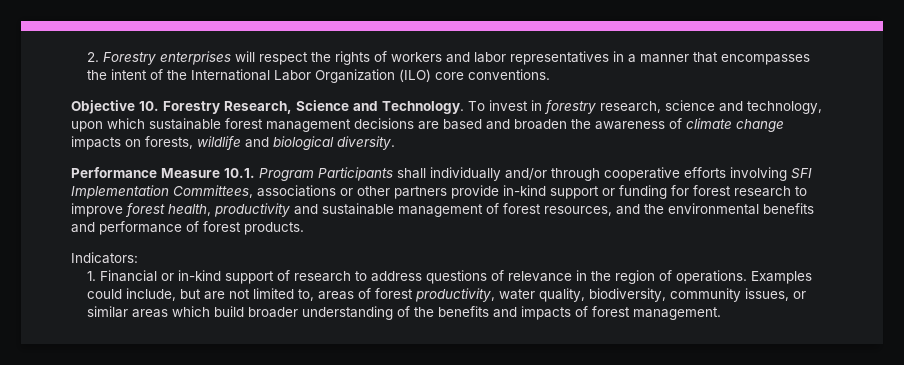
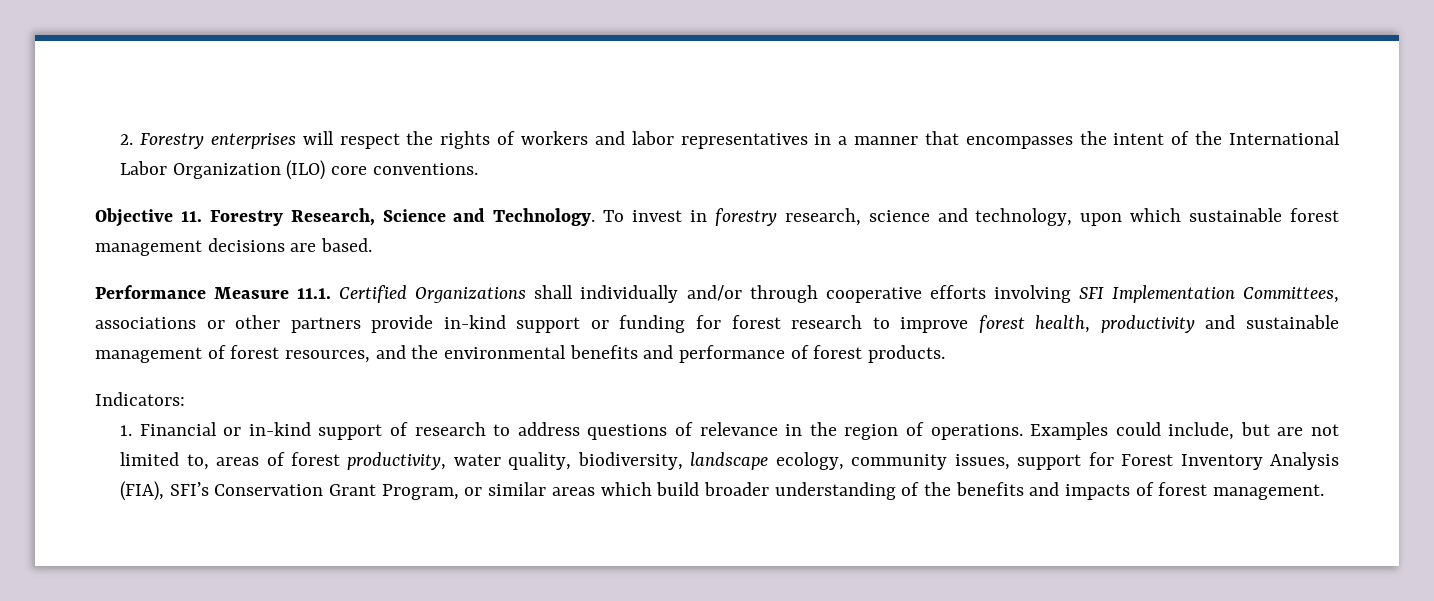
- Objective 10. Forestry Research, Science and Technology.
+ Objective 11. Forestry Research, Science and Technology.
- To invest in forestry research, science and technology, upon which sustainable forest management decisions are based and broaden the awareness of climate change impacts on forests, wildlife and biological diversity.
+ To invest in forestry research, science and technology, upon which sustainable forest management decisions are based.
- Performance Measure 10.1. Program Participants shall individually and/or through cooperative efforts involving SFI Implementation Committees, associations or other partners provide in-kind support or funding for forest research to improve forest health, productivity and sustainable management of forest resources, and the environmental benefits and performance of forest products.
+ Performance Measure 11.1. Certified Organizations shall individually and/or through cooperative efforts involving SFI Implementation Committees, associations or other partners provide in-kind support or funding for forest research to improve forest health, productivity and sustainable management of forest resources, and the environmental benefits and performance of forest products.
- Examples could include, but are not limited to, areas of forest productivity, water quality, biodiversity, community issues, or similar areas which build broader understanding of the benefits and impacts of forest management.
+ Examples could include, but are not limited to, areas of forest productivity, water quality, biodiversity, landscape ecology, community issues, support for Forest Inventory Analysis (FIA), SFI’s Conservation Grant Program, or similar areas which build broader understanding of the benefits and impacts of forest management.

